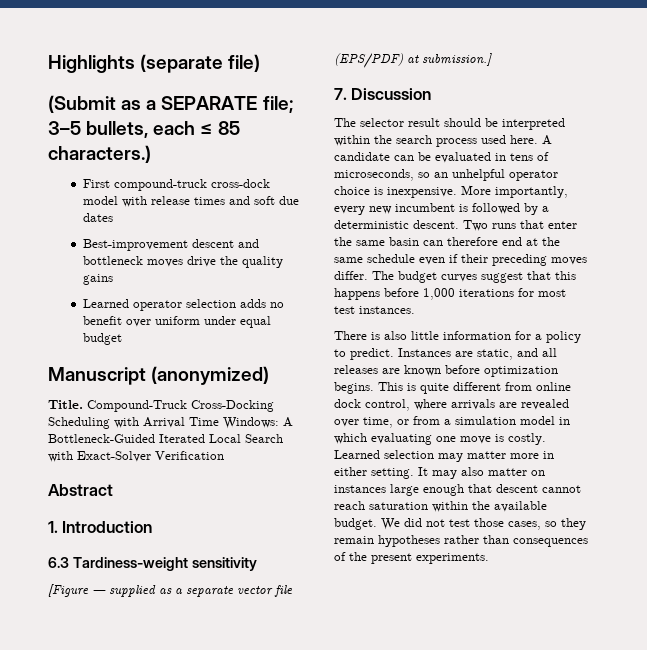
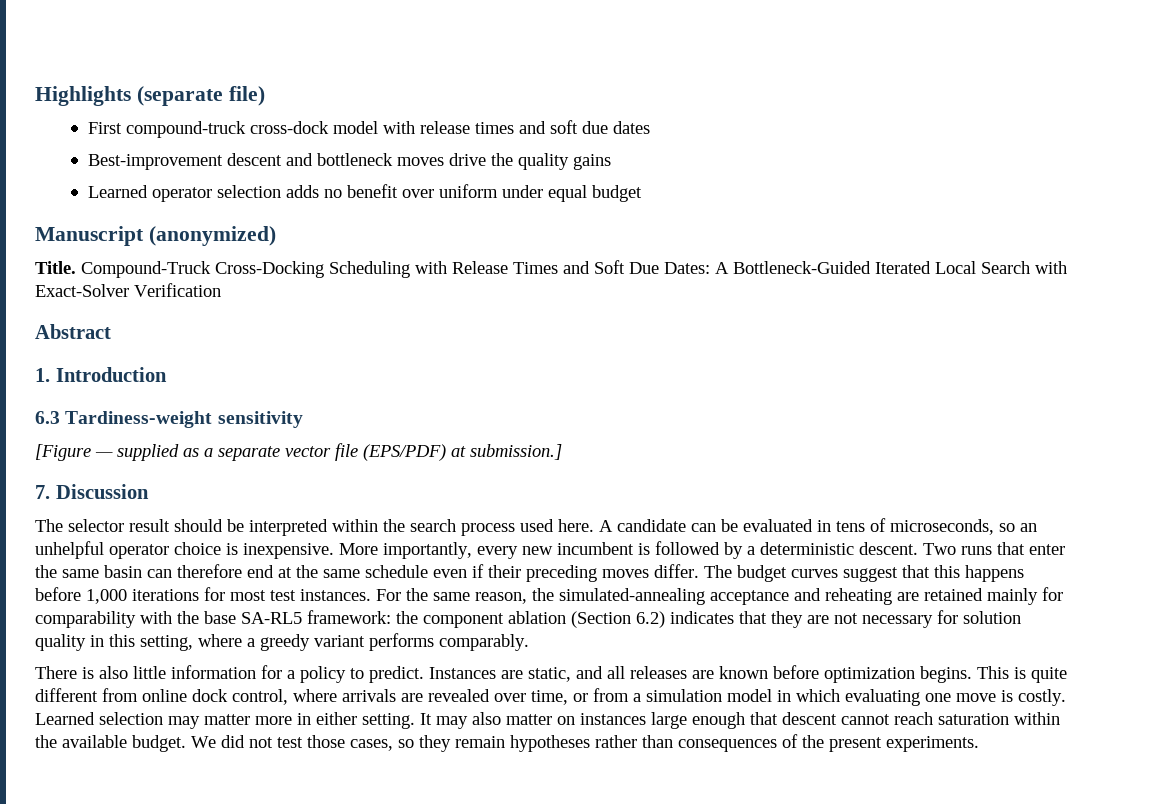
- (Submit as a SEPARATE file; 3–5 bullets, each ≤ 85 characters.)
- Compound-Truck Cross-Docking Scheduling with Arrival Time Windows: A Bottleneck-Guided Iterated Local Search with Exact-Solver Verification
+ Compound-Truck Cross-Docking Scheduling with Release Times and Soft Due Dates: A Bottleneck-Guided Iterated Local Search with Exact-Solver Verification
+ For the same reason, the simulated-annealing acceptance and reheating are retained mainly for comparability with the base SA-RL5 framework: the component ablation (Section 6.2) indicates that they are not necessary for solution quality in this setting, where a greedy variant performs comparably.

